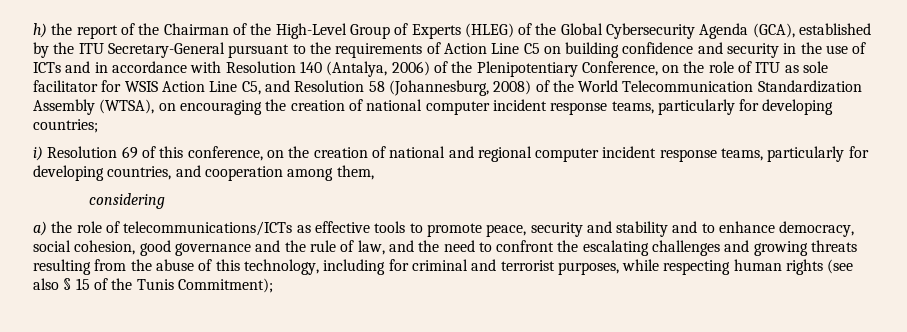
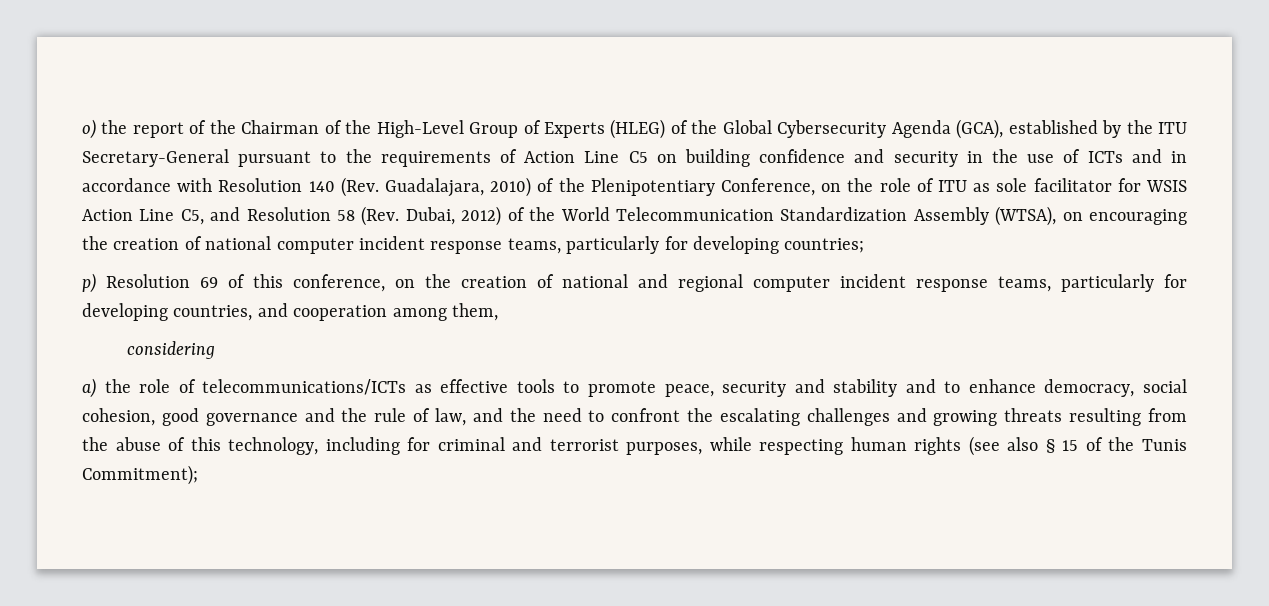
- h) the report of the Chairman of the High-Level Group of Experts (HLEG) of the Global Cybersecurity Agenda (GCA), established by the ITU Secretary-General pursuant to the requirements of Action Line C5 on building confidence and security in the use of ICTs and in accordance with Resolution 140 (Antalya, 2006) of the Plenipotentiary Conference, on the role of ITU as sole facilitator for WSIS Action Line C5, and Resolution 58 (Johannesburg, 2008) of the World Telecommunication Standardization Assembly (WTSA), on encouraging the creation of national computer incident response teams, particularly for developing countries;
+ o) the report of the Chairman of the High-Level Group of Experts (HLEG) of the Global Cybersecurity Agenda (GCA), established by the ITU Secretary-General pursuant to the requirements of Action Line C5 on building confidence and security in the use of ICTs and in accordance with Resolution 140 (Rev. Guadalajara, 2010) of the Plenipotentiary Conference, on the role of ITU as sole facilitator for WSIS Action Line C5, and Resolution 58 (Rev. Dubai, 2012) of the World Telecommunication Standardization Assembly (WTSA), on encouraging the creation of national computer incident response teams, particularly for developing countries;
- i) Resolution 69 of this conference, on the creation of national and regional computer incident response teams, particularly for developing countries, and cooperation among them,
+ p) Resolution 69 of this conference, on the creation of national and regional computer incident response teams, particularly for developing countries, and cooperation among them,

